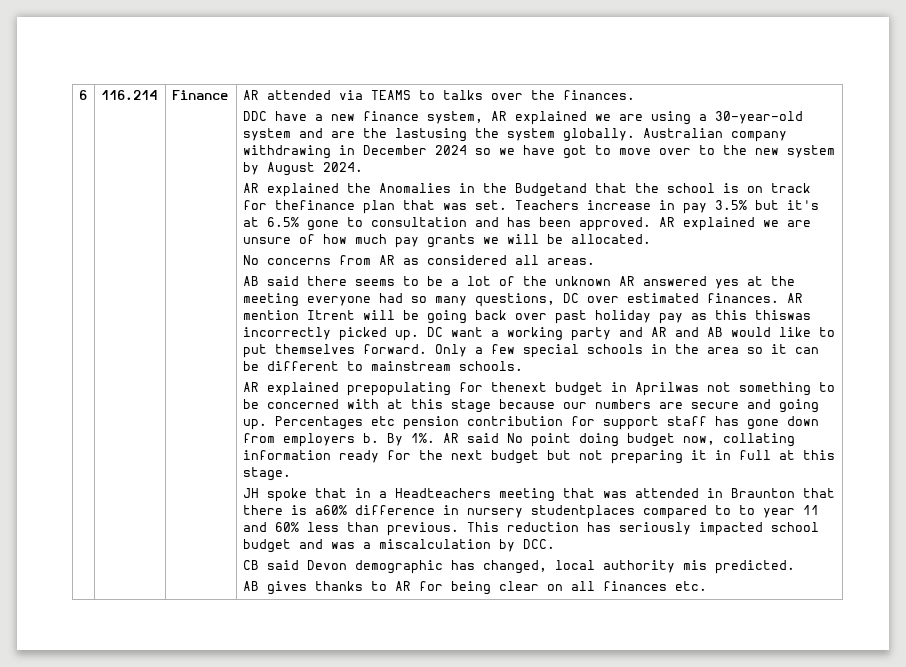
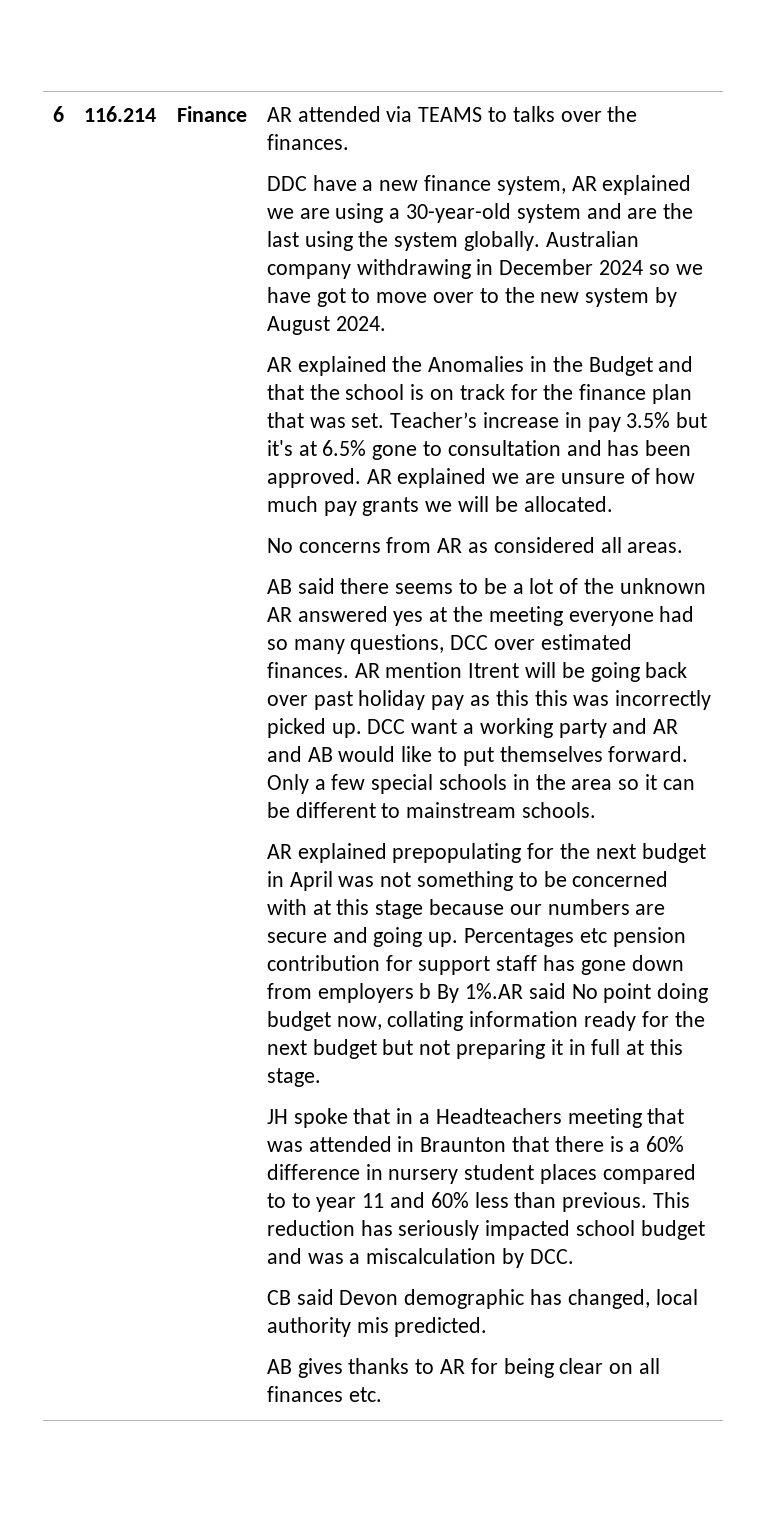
- DDC have a new finance system, AR explained we are using a 30-year-old system and are the lastusing the system globally.
+ DDC have a new finance system, AR explained we are using a 30-year-old system and are the last using the system globally.
- AR explained the Anomalies in the Budgetand that the school is on track for thefinance plan that was set.
+ AR explained the Anomalies in the Budget and that the school is on track for the finance plan that was set.
- Teachers increase in pay 3.5% but it's at 6.5% gone to consultation and has been approved.
+ Teacher’s increase in pay 3.5% but it's at 6.5% gone to consultation and has been approved.
- AB said there seems to be a lot of the unknown AR answered yes at the meeting everyone had so many questions, DC over estimated finances.
+ AB said there seems to be a lot of the unknown AR answered yes at the meeting everyone had so many questions, DCC over estimated finances.
- AR mention Itrent will be going back over past holiday pay as this thiswas incorrectly picked up.
+ AR mention Itrent will be going back over past holiday pay as this this was incorrectly picked up.
- DC want a working party and AR and AB would like to put themselves forward.
+ DCC want a working party and AR and AB would like to put themselves forward.
- AR explained prepopulating for thenext budget in Aprilwas not something to be concerned with at this stage because our numbers are secure and going up.
+ AR explained prepopulating for the next budget in April was not something to be concerned with at this stage because our numbers are secure and going up.
- Percentages etc pension contribution for support staff has gone down from employers b. By 1%. AR said No point doing budget now, collating information ready for the next budget but not preparing it in full at this stage.
+ Percentages etc pension contribution for support staff has gone down from employers b By 1%.AR said No point doing budget now, collating information ready for the next budget but not preparing it in full at this stage.
- JH spoke that in a Headteachers meeting that was attended in Braunton that there is a60% difference in nursery studentplaces compared to to year 11 and 60% less than previous.
+ JH spoke that in a Headteachers meeting that was attended in Braunton that there is a 60% difference in nursery student places compared to to year 11 and 60% less than previous.

